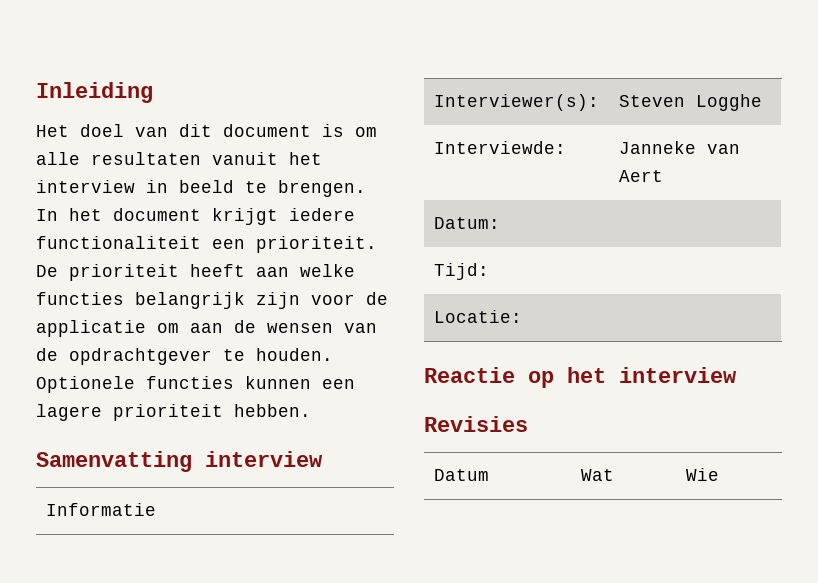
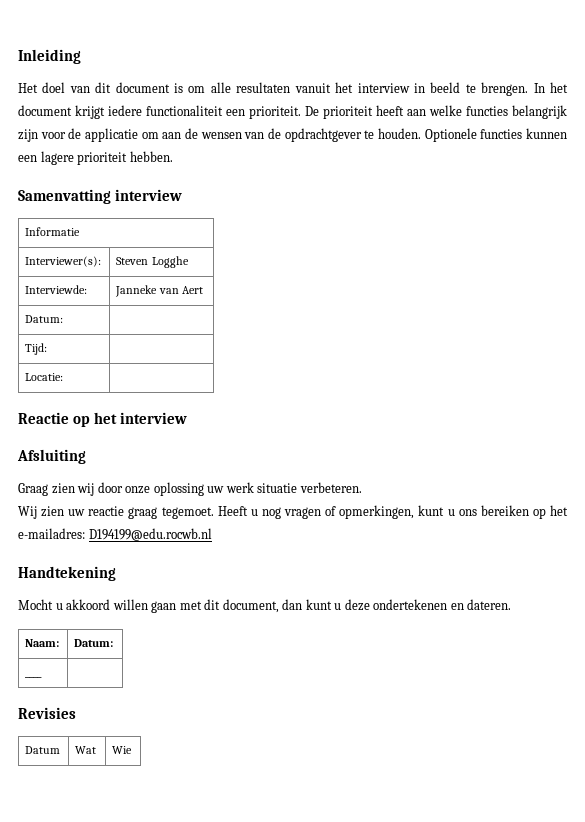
+ Afsluiting
+ Graag zien wij door onze oplossing uw werk situatie verbeteren.
+ Wij zien uw reactie graag tegemoet. Heeft u nog vragen of opmerkingen, kunt u ons bereiken op het e-mailadres: D194199@edu.rocwb.nl
+ Handtekening
+ Mocht u akkoord willen gaan met dit document, dan kunt u deze ondertekenen en dateren.
+ Naam: | Datum:
+ ____ |

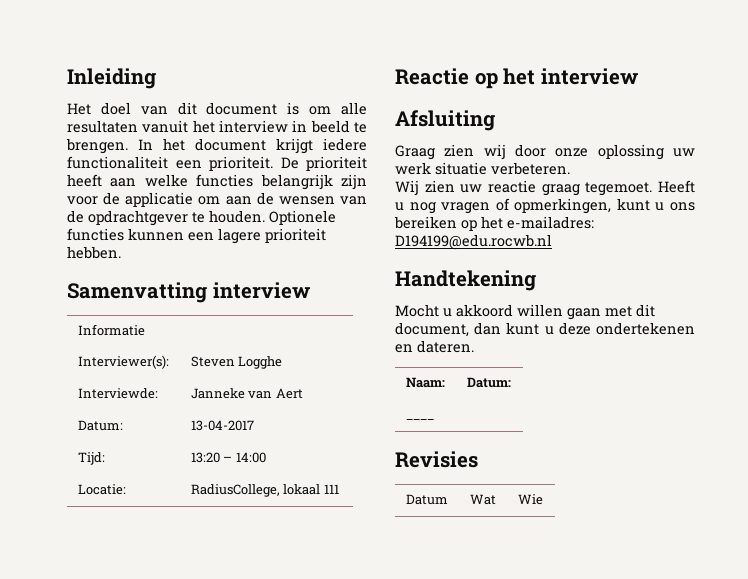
- Datum: |
+ Datum: | 13-04-2017
- Tijd: |
- Locatie: |
+ Tijd: | 13:20 – 14:00
+ Locatie: | RadiusCollege, lokaal 111

